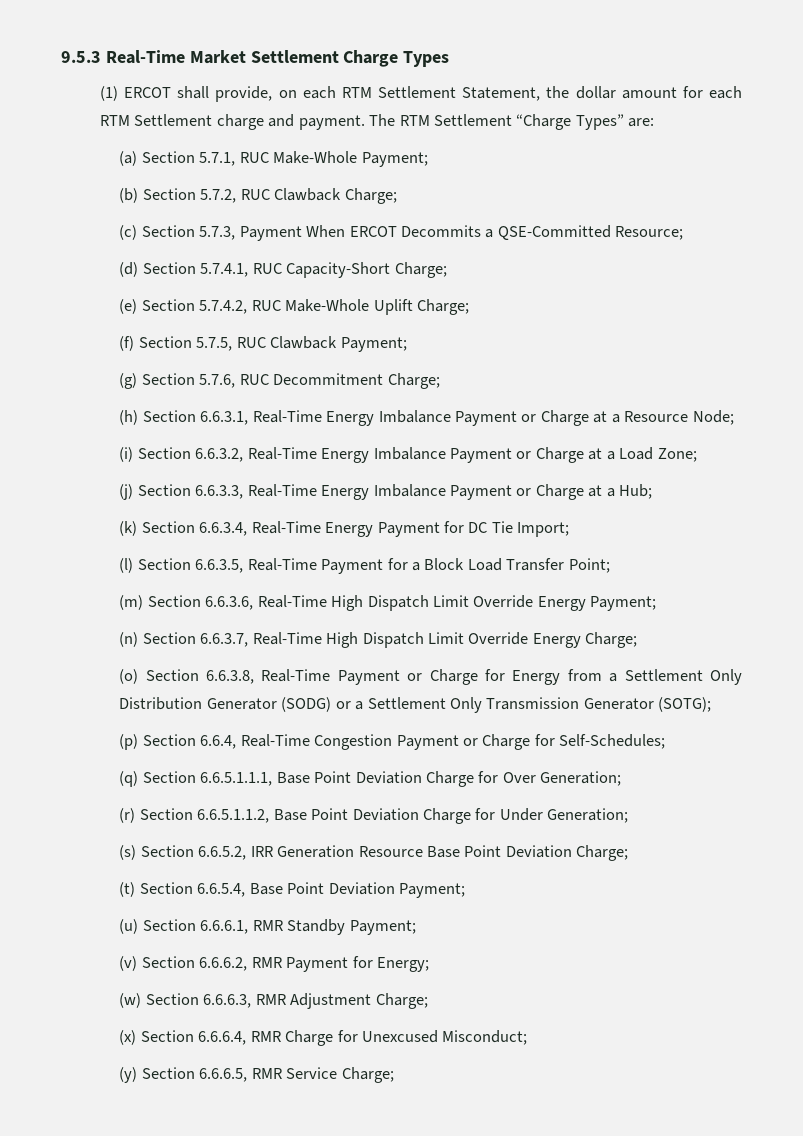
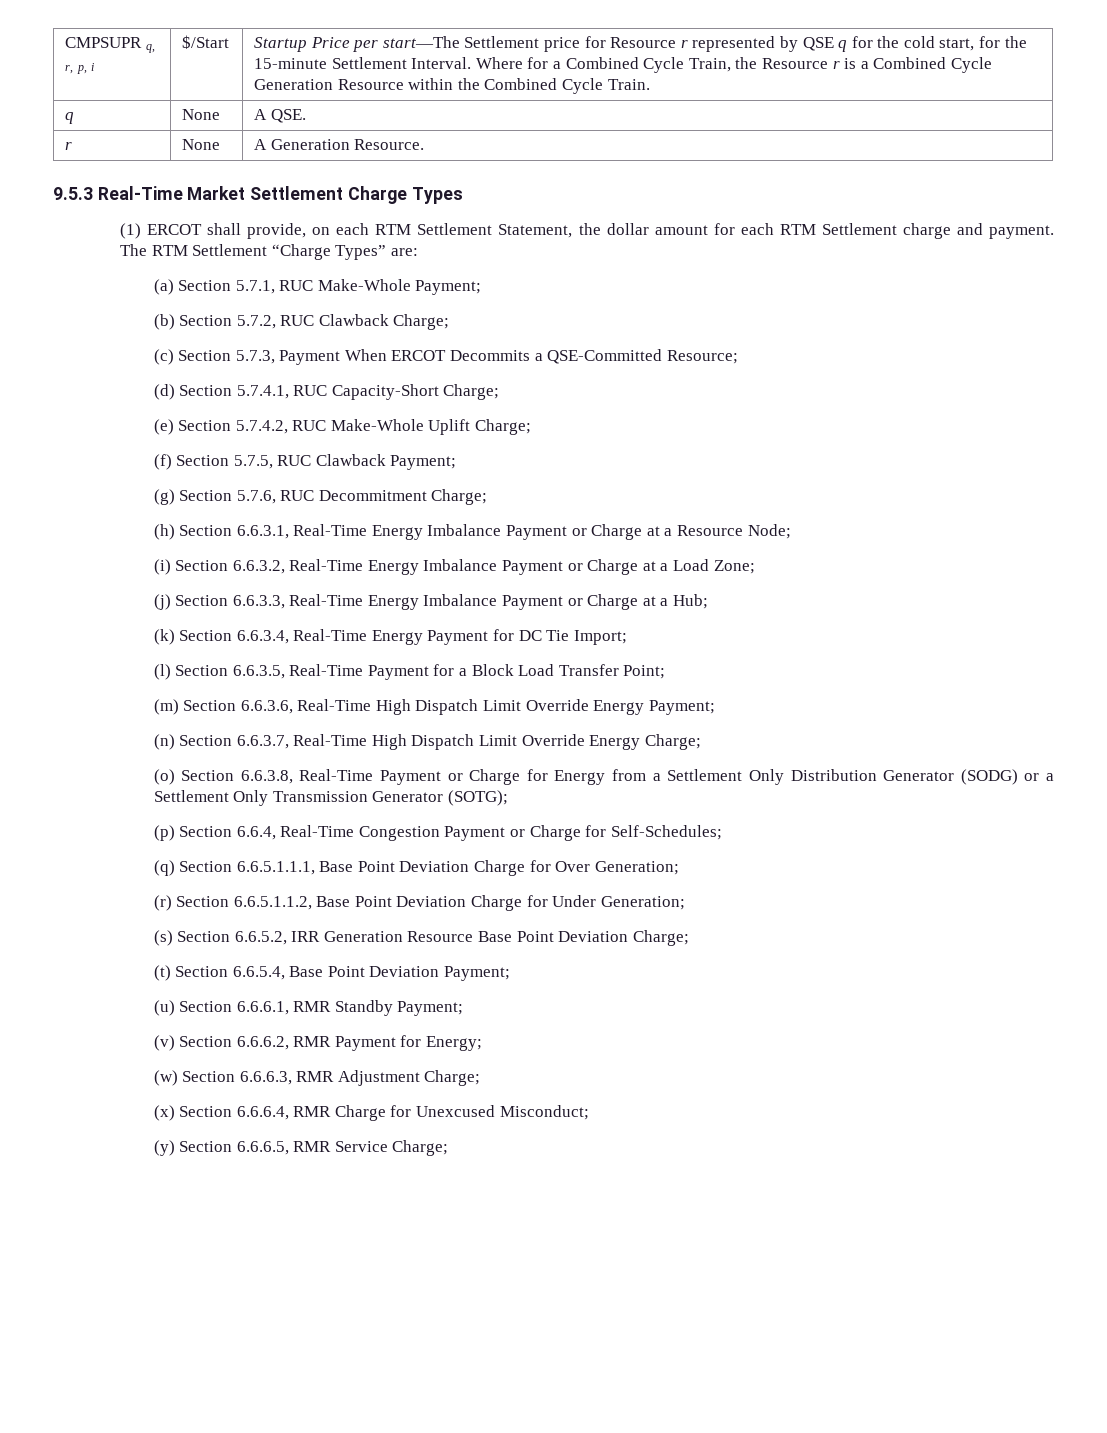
+ CMPSUPR q, r, p, i | $/Start | Startup Price per start—The Settlement price for Resource r represented by QSE q for the cold start, for the 15-minute Settlement Interval. Where for a Combined Cycle Train, the Resource r is a Combined Cycle Generation Resource within the Combined Cycle Train.
+ q | None | A QSE.
+ r | None | A Generation Resource.

